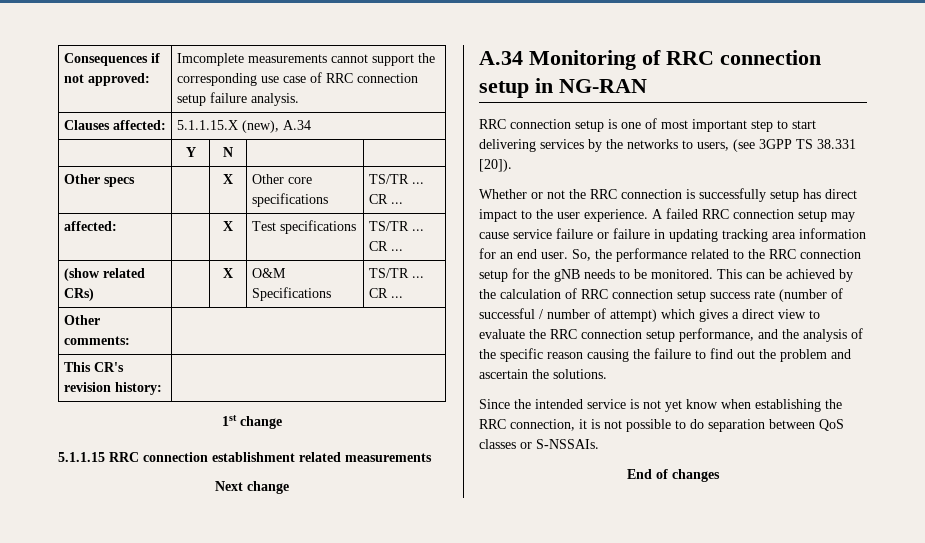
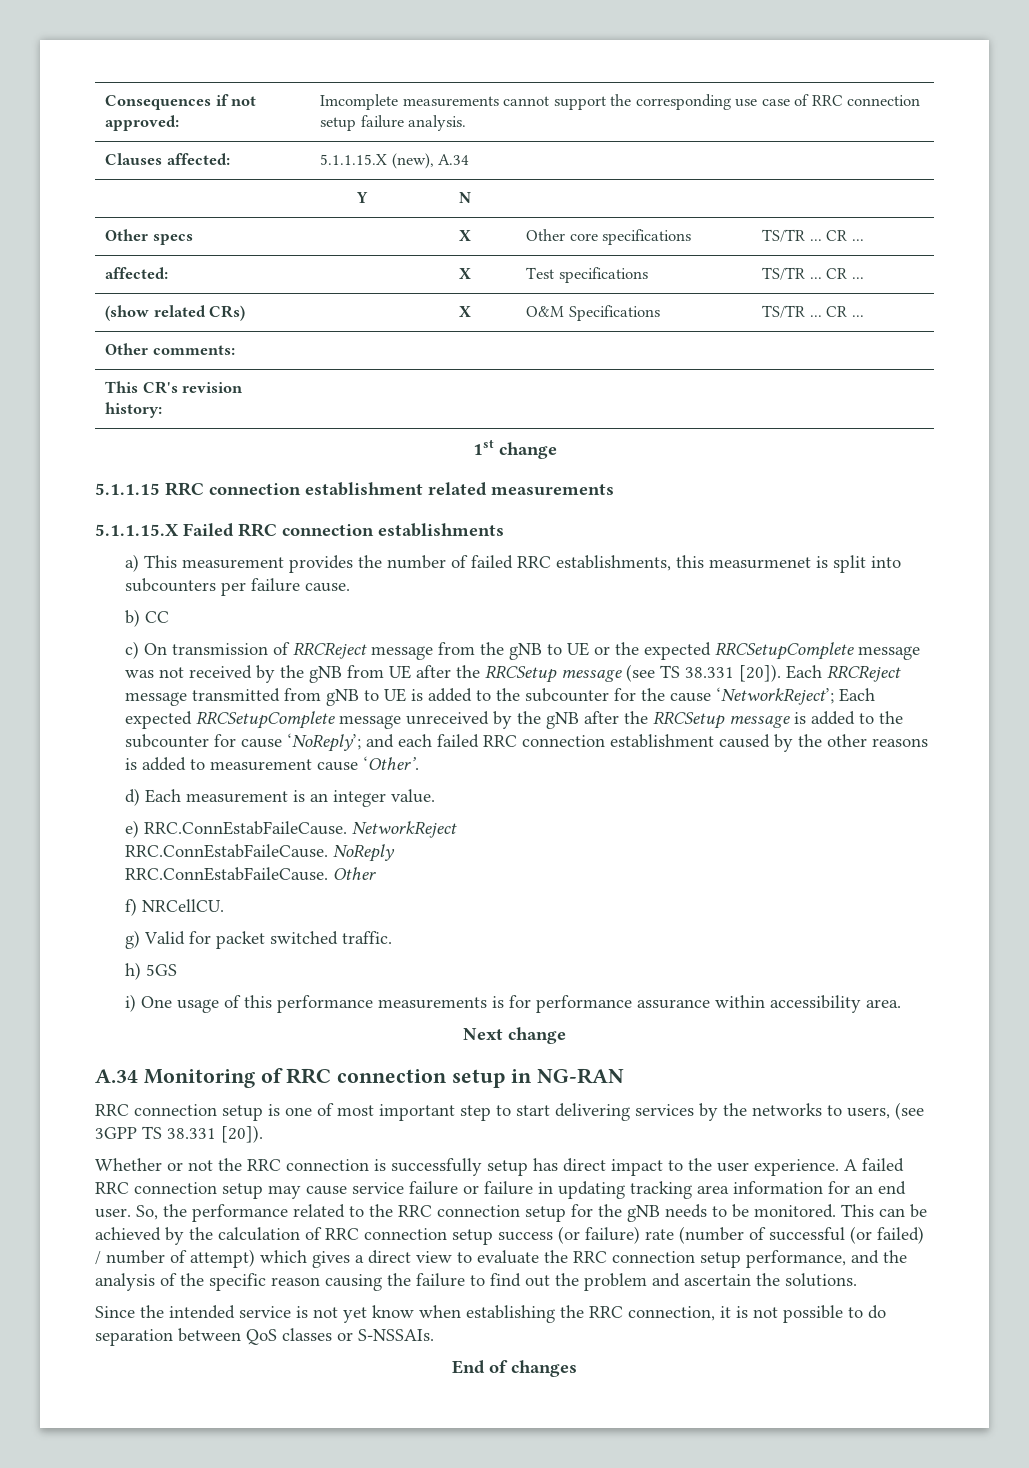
+ 5.1.1.15.X Failed RRC connection establishments
+ a) This measurement provides the number of failed RRC establishments, this measurmenet is split into subcounters per failure cause.
+ b) CC
+ c) On transmission of RRCReject message from the gNB to UE or the expected RRCSetupComplete message was not received by the gNB from UE after the RRCSetup message (see TS 38.331 [20]). Each RRCReject message transmitted from gNB to UE is added to the subcounter for the cause ‘NetworkReject’; Each expected RRCSetupComplete message unreceived by the gNB after the RRCSetup message is added to the subcounter for cause ‘NoReply’; and each failed RRC connection establishment caused by the other reasons is added to measurement cause ‘Other’.
+ d) Each measurement is an integer value.
+ e) RRC.ConnEstabFaileCause. NetworkReject
+ RRC.ConnEstabFaileCause. NoReply
+ RRC.ConnEstabFaileCause. Other
+ f) NRCellCU.
+ g) Valid for packet switched traffic.
+ h) 5GS
+ i) One usage of this performance measurements is for performance assurance within accessibility area.
- This can be achieved by the calculation of RRC connection setup success rate (number of successful / number of attempt) which gives a direct view to evaluate the RRC connection setup performance, and the analysis of the specific reason causing the failure to find out the problem and ascertain the solutions.
+ This can be achieved by the calculation of RRC connection setup success (or failure) rate (number of successful (or failed) / number of attempt) which gives a direct view to evaluate the RRC connection setup performance, and the analysis of the specific reason causing the failure to find out the problem and ascertain the solutions.

